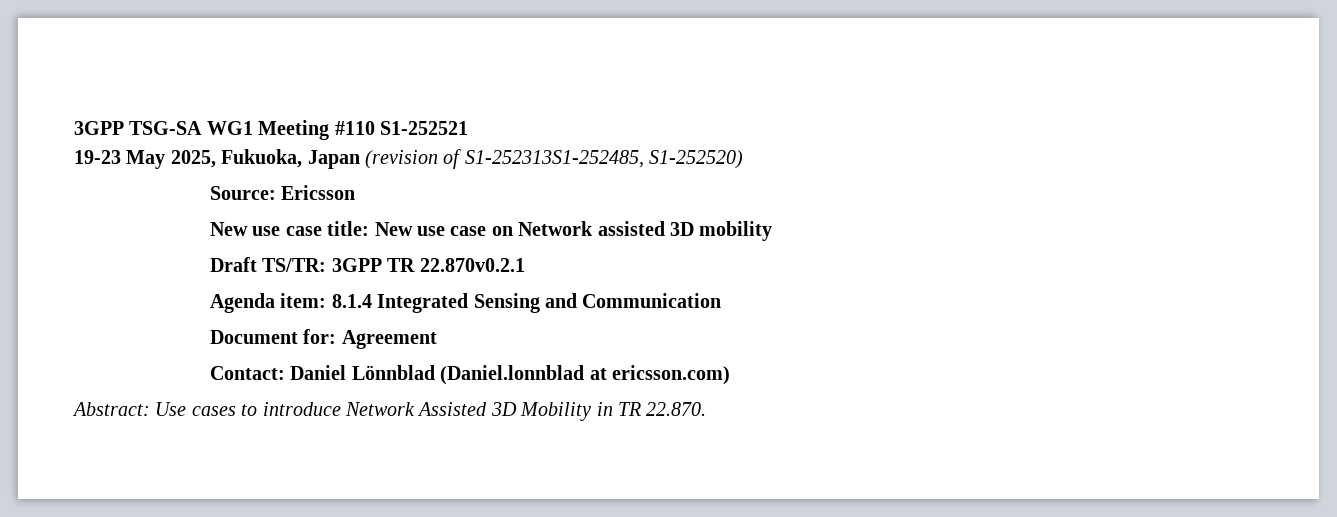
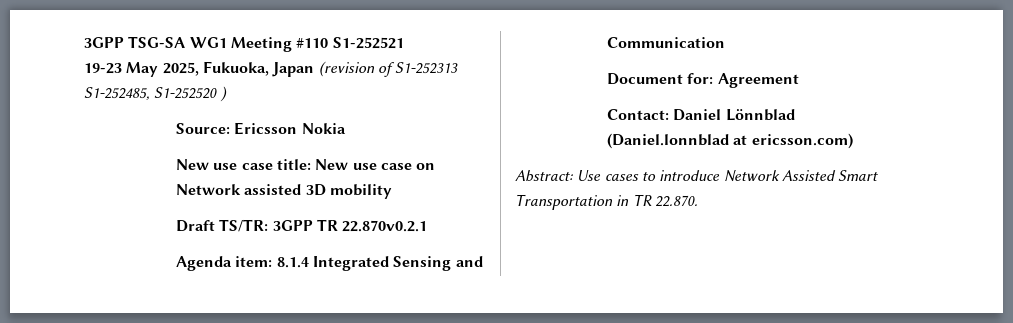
- 19-23 May 2025, Fukuoka, Japan (revision of S1-252313S1-252485, S1-252520)
+ 19-23 May 2025, Fukuoka, Japan (revision of S1-252313 S1-252485, S1-252520 )
- Source: Ericsson
+ Source: Ericsson Nokia
- Abstract: Use cases to introduce Network Assisted 3D Mobility in TR 22.870.
+ Abstract: Use cases to introduce Network Assisted Smart Transportation in TR 22.870.

